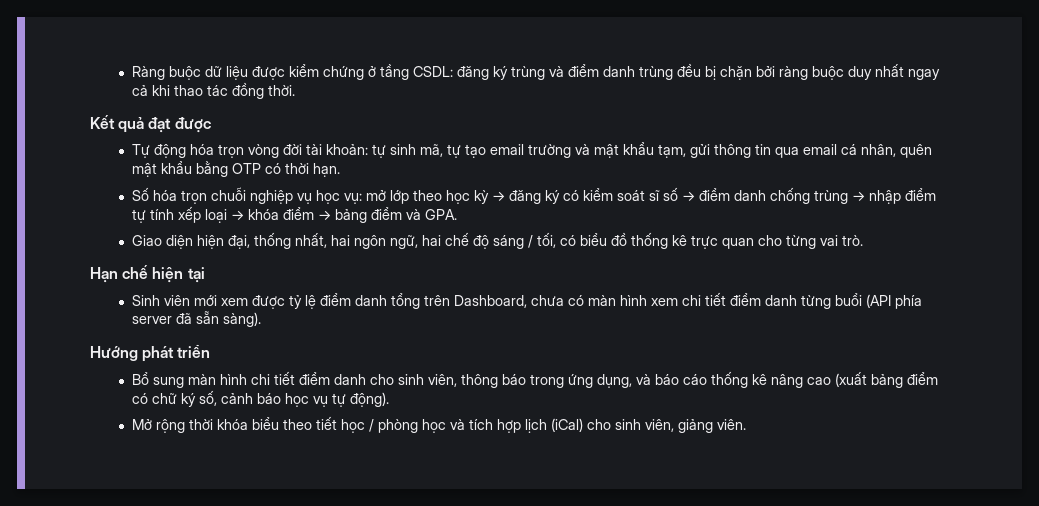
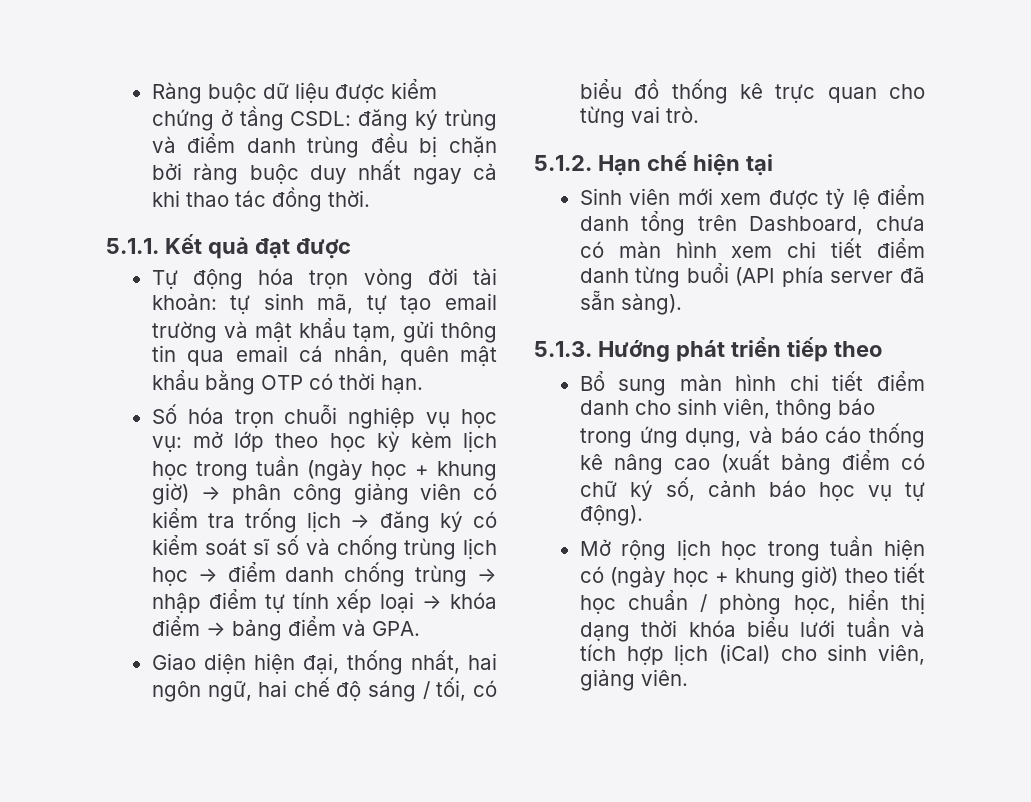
- Kết quả đạt được
+ 5.1.1. Kết quả đạt được
- Số hóa trọn chuỗi nghiệp vụ học vụ: mở lớp theo học kỳ → đăng ký có kiểm soát sĩ số → điểm danh chống trùng → nhập điểm tự tính xếp loại → khóa điểm → bảng điểm và GPA.
+ Số hóa trọn chuỗi nghiệp vụ học vụ: mở lớp theo học kỳ kèm lịch học trong tuần (ngày học + khung giờ) → phân công giảng viên có kiểm tra trống lịch → đăng ký có kiểm soát sĩ số và chống trùng lịch học → điểm danh chống trùng → nhập điểm tự tính xếp loại → khóa điểm → bảng điểm và GPA.
- Hạn chế hiện tại
+ 5.1.2. Hạn chế hiện tại
- Hướng phát triển
+ 5.1.3. Hướng phát triển tiếp theo
- Mở rộng thời khóa biểu theo tiết học / phòng học và tích hợp lịch (iCal) cho sinh viên, giảng viên.
+ Mở rộng lịch học trong tuần hiện có (ngày học + khung giờ) theo tiết học chuẩn / phòng học, hiển thị dạng thời khóa biểu lưới tuần và tích hợp lịch (iCal) cho sinh viên, giảng viên.

